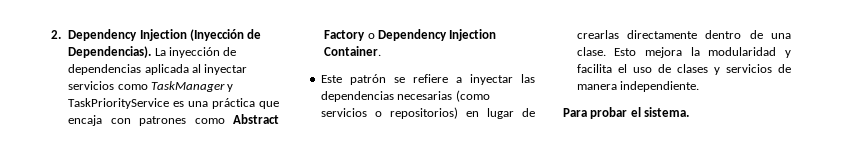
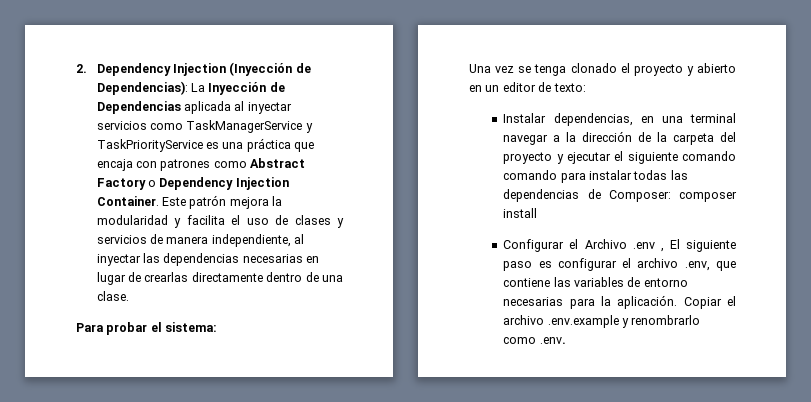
- 2. Dependency Injection (Inyección de Dependencias). La inyección de dependencias aplicada al inyectar servicios como TaskManager y TaskPriorityService es una práctica que encaja con patrones como Abstract Factory o Dependency Injection Container.
- Este patrón se refiere a inyectar las dependencias necesarias (como servicios o repositorios) en lugar de crearlas directamente dentro de una clase. Esto mejora la modularidad y facilita el uso de clases y servicios de manera independiente.
- Para probar el sistema.
+ 2. Dependency Injection (Inyección de Dependencias): La Inyección de Dependencias aplicada al inyectar servicios como TaskManagerService y TaskPriorityService es una práctica que encaja con patrones como Abstract Factory o Dependency Injection Container. Este patrón mejora la modularidad y facilita el uso de clases y servicios de manera independiente, al inyectar las dependencias necesarias en lugar de crearlas directamente dentro de una clase.
+ Para probar el sistema:
+ Una vez se tenga clonado el proyecto y abierto en un editor de texto:
+ Instalar dependencias, en una terminal navegar a la dirección de la carpeta del proyecto y ejecutar el siguiente comando comando para instalar todas las dependencias de Composer: composer install
+ Configurar el Archivo .env , El siguiente paso es configurar el archivo .env, que contiene las variables de entorno necesarias para la aplicación. Copiar el archivo .env.example y renombrarlo como .env.

